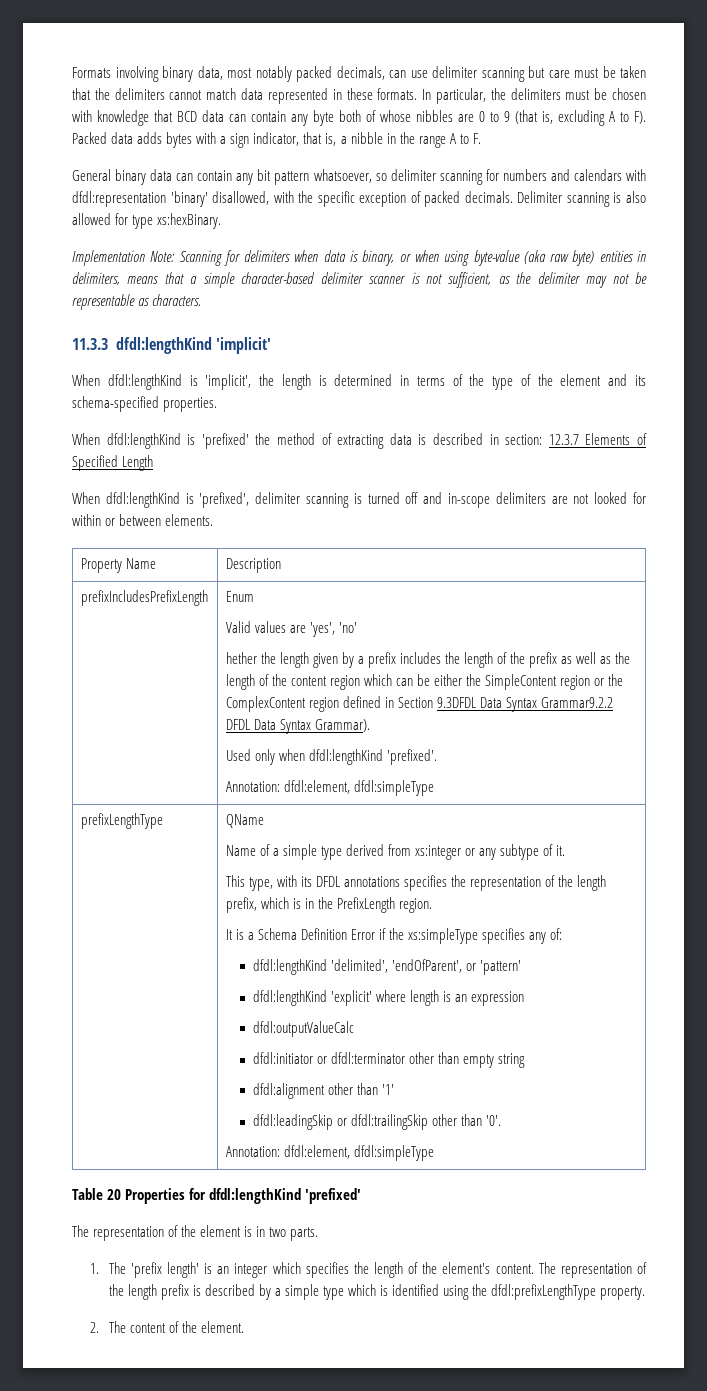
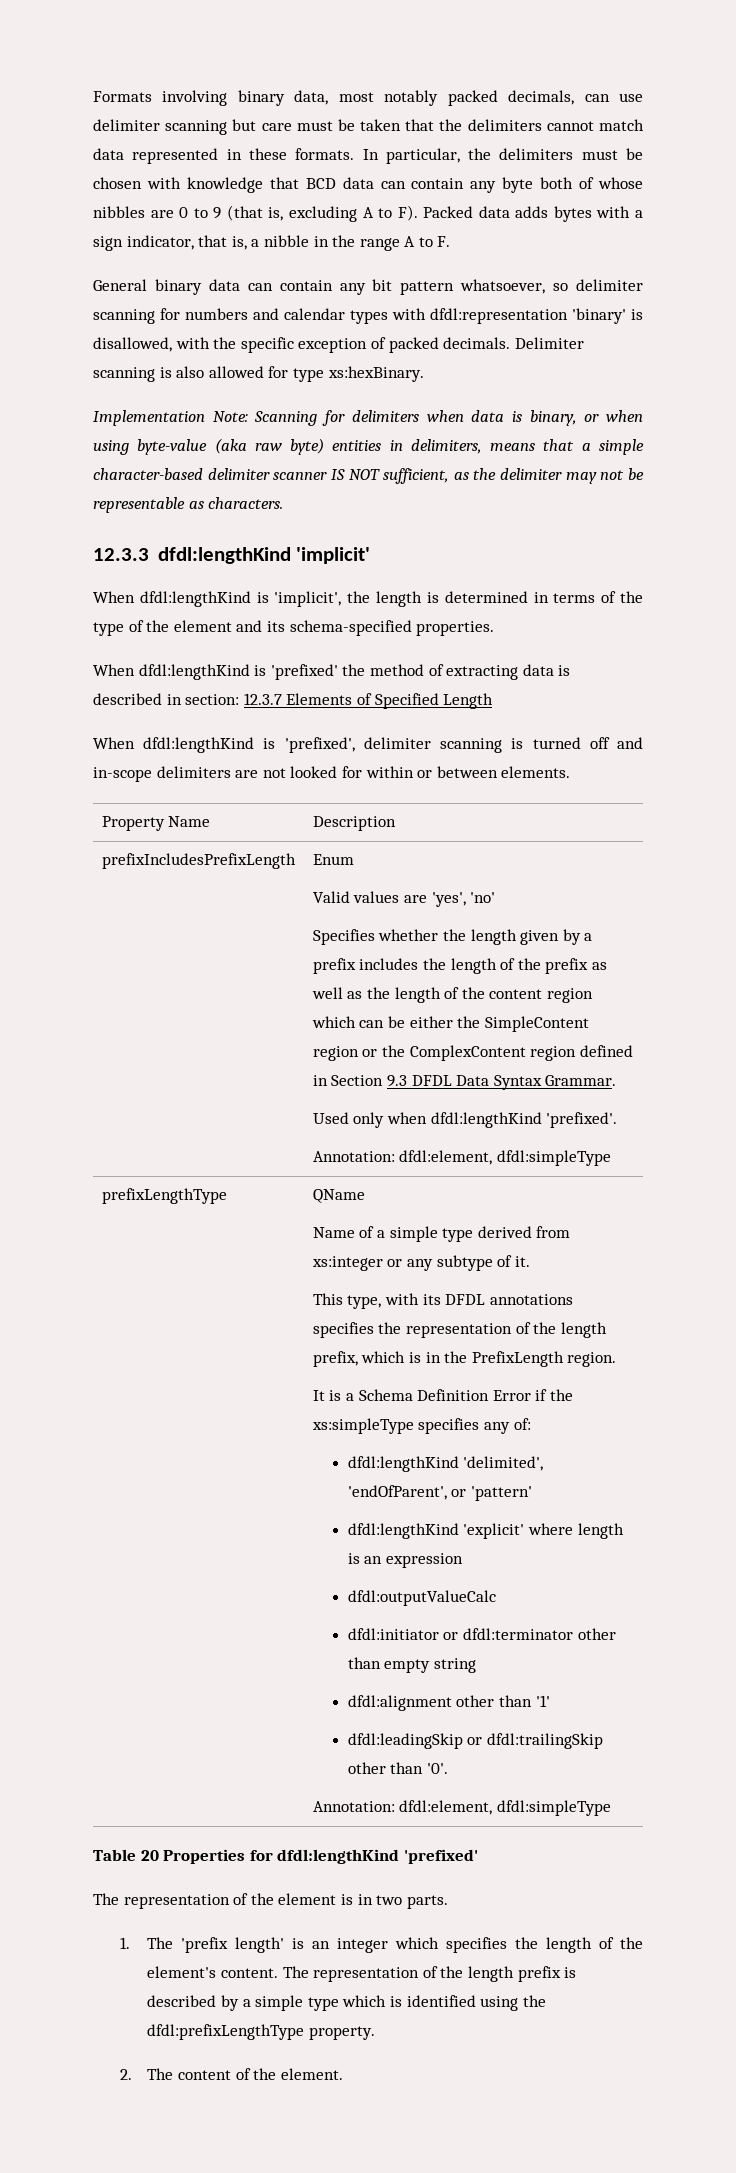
- General binary data can contain any bit pattern whatsoever, so delimiter scanning for numbers and calendars with dfdl:representation 'binary' disallowed, with the specific exception of packed decimals.
+ General binary data can contain any bit pattern whatsoever, so delimiter scanning for numbers and calendar types with dfdl:representation 'binary' is disallowed, with the specific exception of packed decimals.
- Implementation Note: Scanning for delimiters when data is binary, or when using byte-value (aka raw byte) entities in delimiters, means that a simple character-based delimiter scanner is not sufficient, as the delimiter may not be representable as characters.
+ Implementation Note: Scanning for delimiters when data is binary, or when using byte-value (aka raw byte) entities in delimiters, means that a simple character-based delimiter scanner IS NOT sufficient, as the delimiter may not be representable as characters.
- 11.3.3 dfdl:lengthKind 'implicit'
+ 12.3.3 dfdl:lengthKind 'implicit'
- hether the length given by a prefix includes the length of the prefix as well as the length of the content region which can be either the SimpleContent region or the ComplexContent region defined in Section 9.3DFDL Data Syntax Grammar9.2.2 DFDL Data Syntax Grammar).
+ Specifies whether the length given by a prefix includes the length of the prefix as well as the length of the content region which can be either the SimpleContent region or the ComplexContent region defined in Section 9.3 DFDL Data Syntax Grammar.

